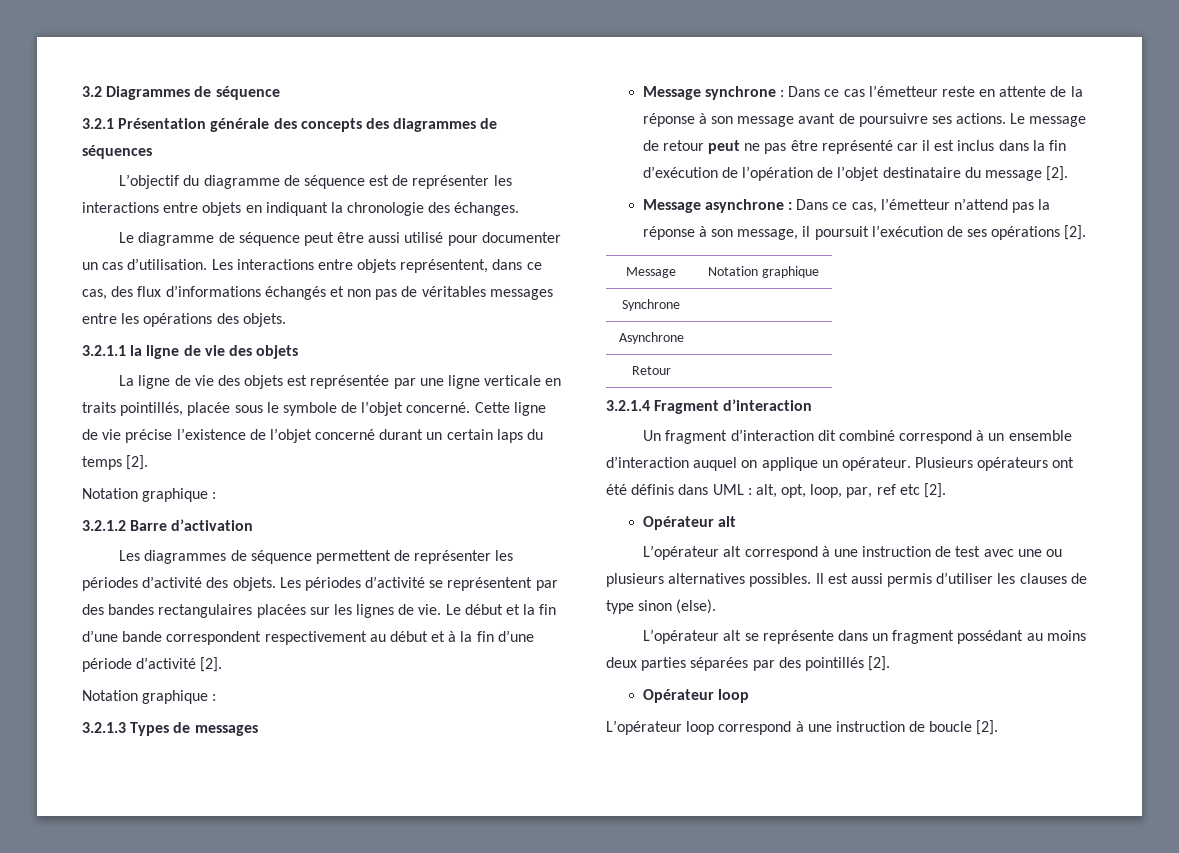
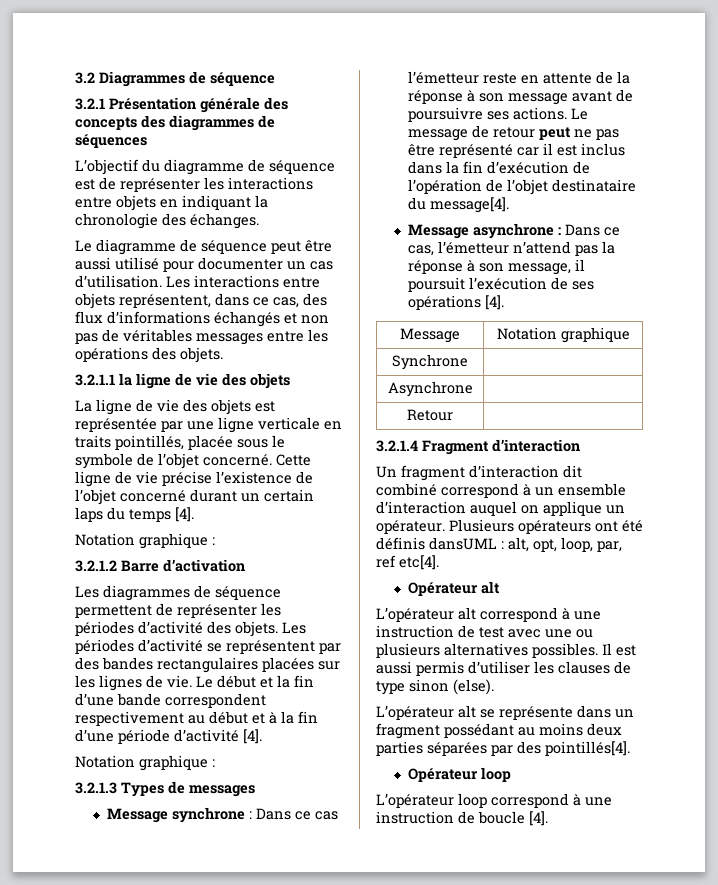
- Cette ligne de vie précise l’existence de l’objet concerné durant un certain laps du temps [2].
+ Cette ligne de vie précise l’existence de l’objet concerné durant un certain laps du temps [4].
- Le début et la fin d’une bande correspondent respectivement au début et à la fin d’une période d’activité [2].
+ Le début et la fin d’une bande correspondent respectivement au début et à la fin d’une période d’activité [4].
- Le message de retour peut ne pas être représenté car il est inclus dans la fin d’exécution de l’opération de l’objet destinataire du message [2].
+ Le message de retour peut ne pas être représenté car il est inclus dans la fin d’exécution de l’opération de l’objet destinataire du message[4].
- Message asynchrone : Dans ce cas, l’émetteur n’attend pas la réponse à son message, il poursuit l’exécution de ses opérations [2].
+ Message asynchrone : Dans ce cas, l’émetteur n’attend pas la réponse à son message, il poursuit l’exécution de ses opérations [4].
- Plusieurs opérateurs ont été définis dans UML : alt, opt, loop, par, ref etc [2].
+ Plusieurs opérateurs ont été définis dansUML : alt, opt, loop, par, ref etc[4].
- L’opérateur alt se représente dans un fragment possédant au moins deux parties séparées par des pointillés [2].
+ L’opérateur alt se représente dans un fragment possédant au moins deux parties séparées par des pointillés[4].
- L’opérateur loop correspond à une instruction de boucle [2].
+ L’opérateur loop correspond à une instruction de boucle [4].

